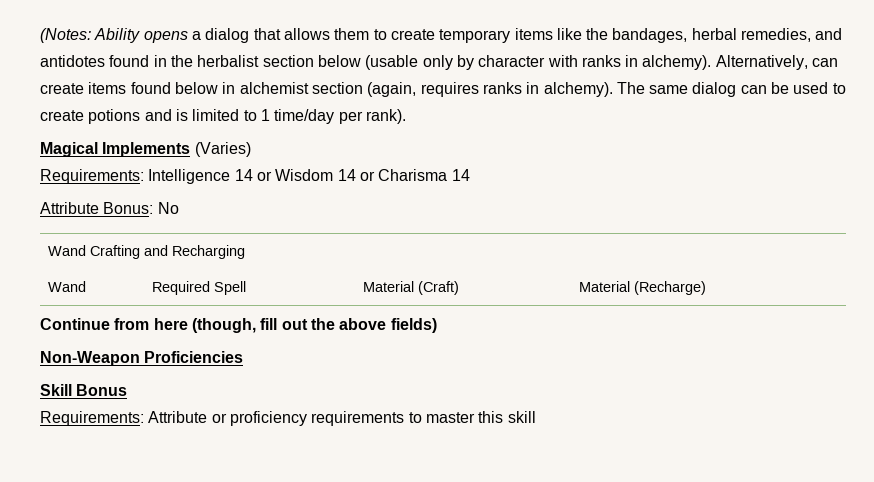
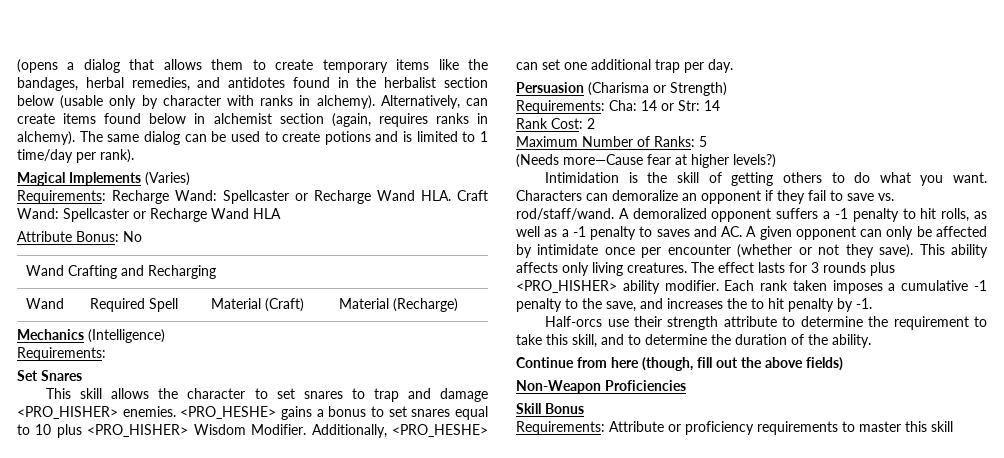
- (Notes: Ability opens a dialog that allows them to create temporary items like the bandages, herbal remedies, and antidotes found in the herbalist section below (usable only by character with ranks in alchemy).
+ (opens a dialog that allows them to create temporary items like the bandages, herbal remedies, and antidotes found in the herbalist section below (usable only by character with ranks in alchemy).
- Requirements: Intelligence 14 or Wisdom 14 or Charisma 14
+ Requirements: Recharge Wand: Spellcaster or Recharge Wand HLA. Craft Wand: Spellcaster or Recharge Wand HLA
+ Mechanics (Intelligence)
+ Requirements:
+ Set Snares
+ This skill allows the character to set snares to trap and damage <PRO_HISHER> enemies. <PRO_HESHE> gains a bonus to set snares equal to 10 plus <PRO_HISHER> Wisdom Modifier. Additionally, <PRO_HESHE> can set one additional trap per day.
+ Persuasion (Charisma or Strength)
+ Requirements: Cha: 14 or Str: 14
+ Rank Cost: 2
+ Maximum Number of Ranks: 5
+ (Needs more—Cause fear at higher levels?)
+ Intimidation is the skill of getting others to do what you want. Characters can demoralize an opponent if they fail to save vs. rod/staff/wand. A demoralized opponent suffers a -1 penalty to hit rolls, as well as a -1 penalty to saves and AC. A given opponent can only be affected by intimidate once per encounter (whether or not they save). This ability affects only living creatures. The effect lasts for 3 rounds plus <PRO_HISHER> ability modifier. Each rank taken imposes a cumulative -1 penalty to the save, and increases the to hit penalty by -1.
+ Half-orcs use their strength attribute to determine the requirement to take this skill, and to determine the duration of the ability.

